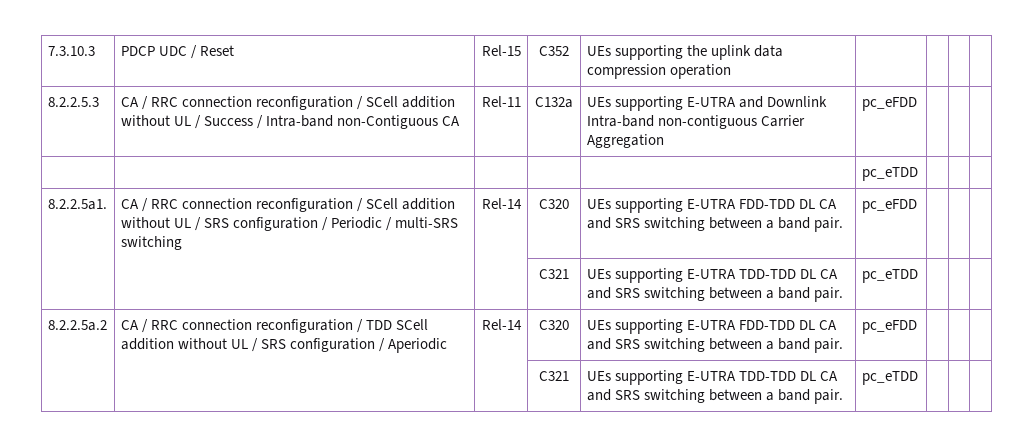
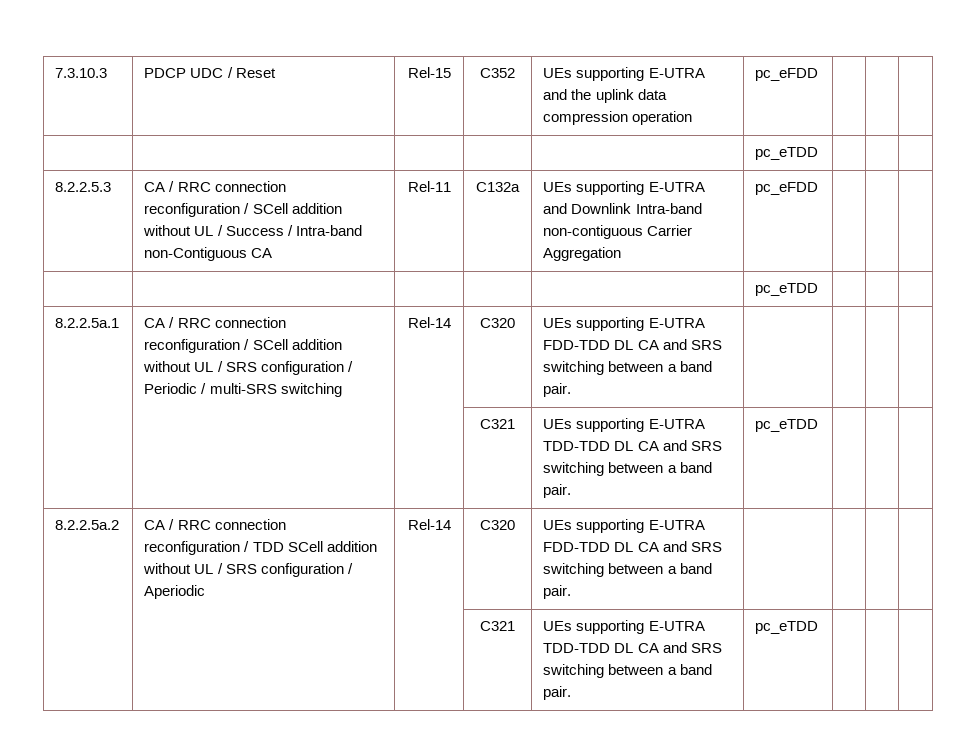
- 7.3.10.3 | PDCP UDC / Reset | Rel-15 | C352 | UEs supporting the uplink data compression operation | | | |
+ 7.3.10.3 | PDCP UDC / Reset | Rel-15 | C352 | UEs supporting E-UTRA and the uplink data compression operation | pc_eFDD | | |
+ | | | | | pc_eTDD | | |
- 8.2.2.5a1. | CA / RRC connection reconfiguration / SCell addition without UL / SRS configuration / Periodic / multi-SRS switching | Rel-14 | C320 | UEs supporting E-UTRA FDD-TDD DL CA and SRS switching between a band pair. | pc_eFDD | | |
+ 8.2.2.5a.1 | CA / RRC connection reconfiguration / SCell addition without UL / SRS configuration / Periodic / multi-SRS switching | Rel-14 | C320 | UEs supporting E-UTRA FDD-TDD DL CA and SRS switching between a band pair. | | | |
- 8.2.2.5a.2 | CA / RRC connection reconfiguration / TDD SCell addition without UL / SRS configuration / Aperiodic | Rel-14 | C320 | UEs supporting E-UTRA FDD-TDD DL CA and SRS switching between a band pair. | pc_eFDD | | |
+ 8.2.2.5a.2 | CA / RRC connection reconfiguration / TDD SCell addition without UL / SRS configuration / Aperiodic | Rel-14 | C320 | UEs supporting E-UTRA FDD-TDD DL CA and SRS switching between a band pair. | | | |

